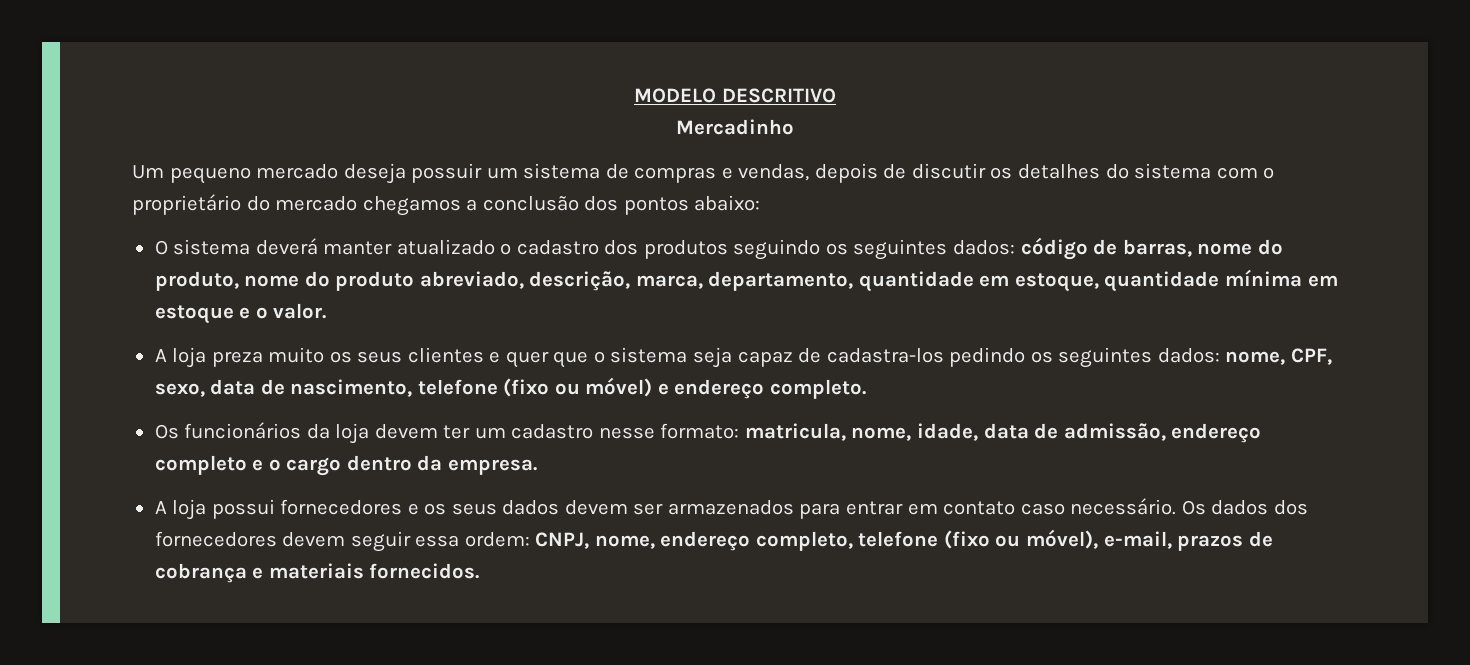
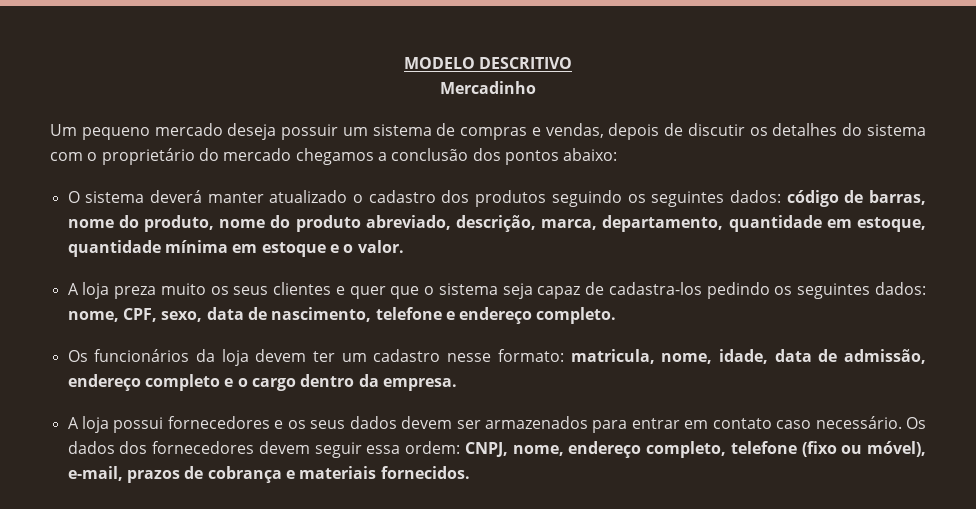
- A loja preza muito os seus clientes e quer que o sistema seja capaz de cadastra-los pedindo os seguintes dados: nome, CPF, sexo, data de nascimento, telefone (fixo ou móvel) e endereço completo.
+ A loja preza muito os seus clientes e quer que o sistema seja capaz de cadastra-los pedindo os seguintes dados: nome, CPF, sexo, data de nascimento, telefone e endereço completo.

